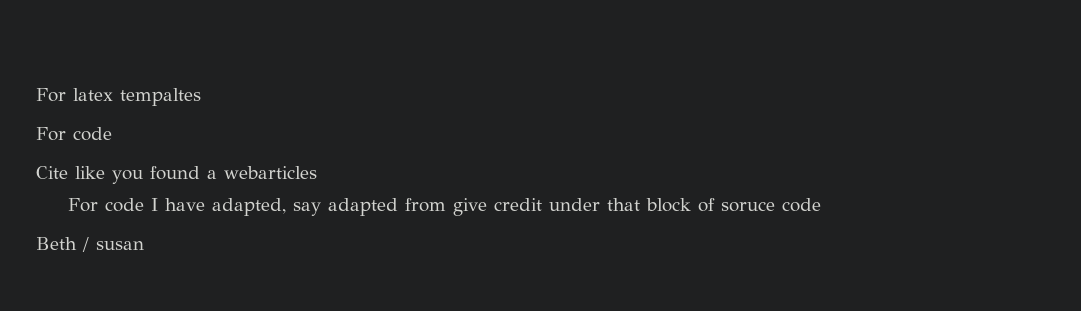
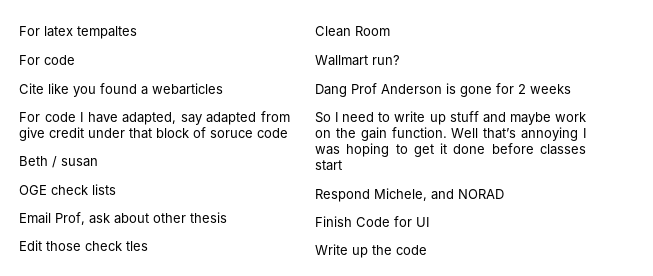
+ OGE check lists
+ Email Prof, ask about other thesis
+ Edit those check tles
+ Clean Room
+ Wallmart run?
+ Dang Prof Anderson is gone for 2 weeks
+ So I need to write up stuff and maybe work on the gain function. Well that’s annoying I was hoping to get it done before classes start
+ Respond Michele, and NORAD
+ Finish Code for UI
+ Write up the code

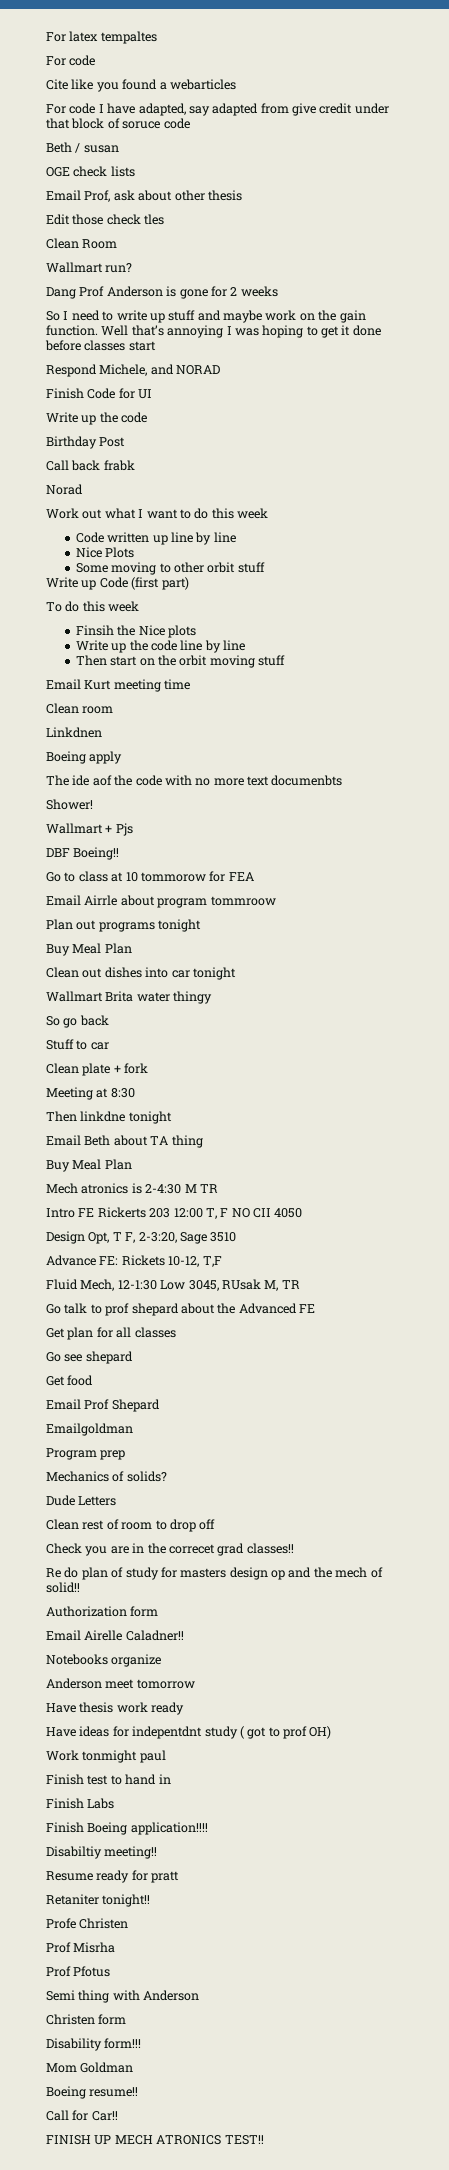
+ Birthday Post
+ Call back frabk
+ Norad
+ Work out what I want to do this week
+ Code written up line by line
+ Nice Plots
+ Some moving to other orbit stuff
+ Write up Code (first part)
+ To do this week
+ Finsih the Nice plots
+ Write up the code line by line
+ Then start on the orbit moving stuff
+ Email Kurt meeting time
+ Clean room
+ Linkdnen
+ Boeing apply
+ The ide aof the code with no more text documenbts
+ Shower!
+ Wallmart + Pjs
+ DBF Boeing‼
+ Go to class at 10 tommorow for FEA
+ Email Airrle about program tommroow
+ Plan out programs tonight
+ Buy Meal Plan
+ Clean out dishes into car tonight
+ Wallmart Brita water thingy
+ So go back
+ Stuff to car
+ Clean plate + fork
+ Meeting at 8:30
+ Then linkdne tonight
+ Email Beth about TA thing
+ Buy Meal Plan
+ Mech atronics is 2-4:30 M TR
+ Intro FE Rickerts 203 12:00 T, F NO CII 4050
+ Design Opt, T F, 2-3:20, Sage 3510
+ Advance FE: Rickets 10-12, T,F
+ Fluid Mech, 12-1:30 Low 3045, RUsak M, TR
+ Go talk to prof shepard about the Advanced FE
+ Get plan for all classes
+ Go see shepard
+ Get food
+ Email Prof Shepard
+ Emailgoldman
+ Program prep
+ Mechanics of solids?
+ Dude Letters
+ Clean rest of room to drop off
+ Check you are in the correcet grad classes‼
+ Re do plan of study for masters design op and the mech of solid‼
+ Authorization form
+ Email Airelle Caladner‼
+ Notebooks organize
+ Anderson meet tomorrow
+ Have thesis work ready
+ Have ideas for indepentdnt study ( got to prof OH)
+ Work tonmight paul
+ Finish test to hand in
+ Finish Labs
+ Finish Boeing application‼‼
+ Disabiltiy meeting‼
+ Resume ready for pratt
+ Retaniter tonight‼
+ Profe Christen
+ Prof Misrha
+ Prof Pfotus
+ Semi thing with Anderson
+ Christen form
+ Disability form‼!
+ Mom Goldman
+ Boeing resume‼
+ Call for Car‼
+ FINISH UP MECH ATRONICS TEST‼

